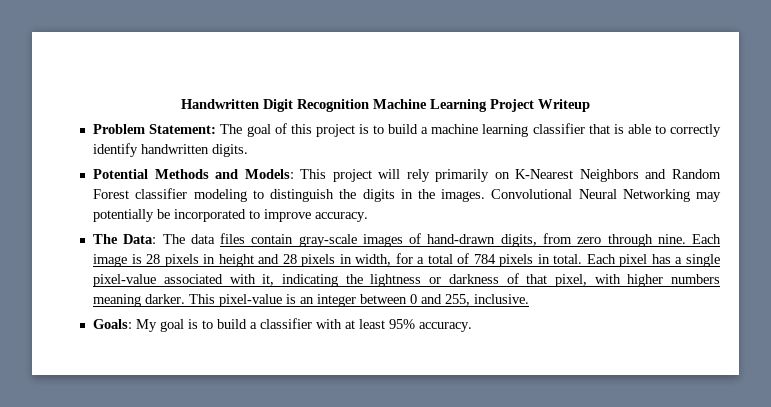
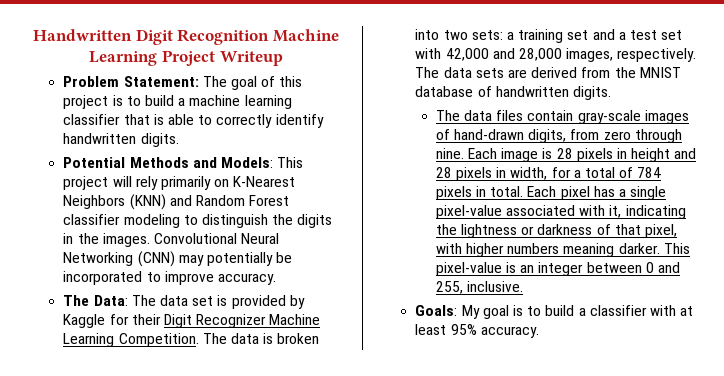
- Potential Methods and Models: This project will rely primarily on K-Nearest Neighbors and Random Forest classifier modeling to distinguish the digits in the images.
+ Potential Methods and Models: This project will rely primarily on K-Nearest Neighbors (KNN) and Random Forest classifier modeling to distinguish the digits in the images.
- Convolutional Neural Networking may potentially be incorporated to improve accuracy.
+ Convolutional Neural Networking (CNN) may potentially be incorporated to improve accuracy.
- The Data: The data files contain gray-scale images of hand-drawn digits, from zero through nine.
+ The Data: The data set is provided by Kaggle for their Digit Recognizer Machine Learning Competition. The data is broken into two sets: a training set and a test set with 42,000 and 28,000 images, respectively. The data sets are derived from the MNIST database of handwritten digits.
+ The data files contain gray-scale images of hand-drawn digits, from zero through nine.

